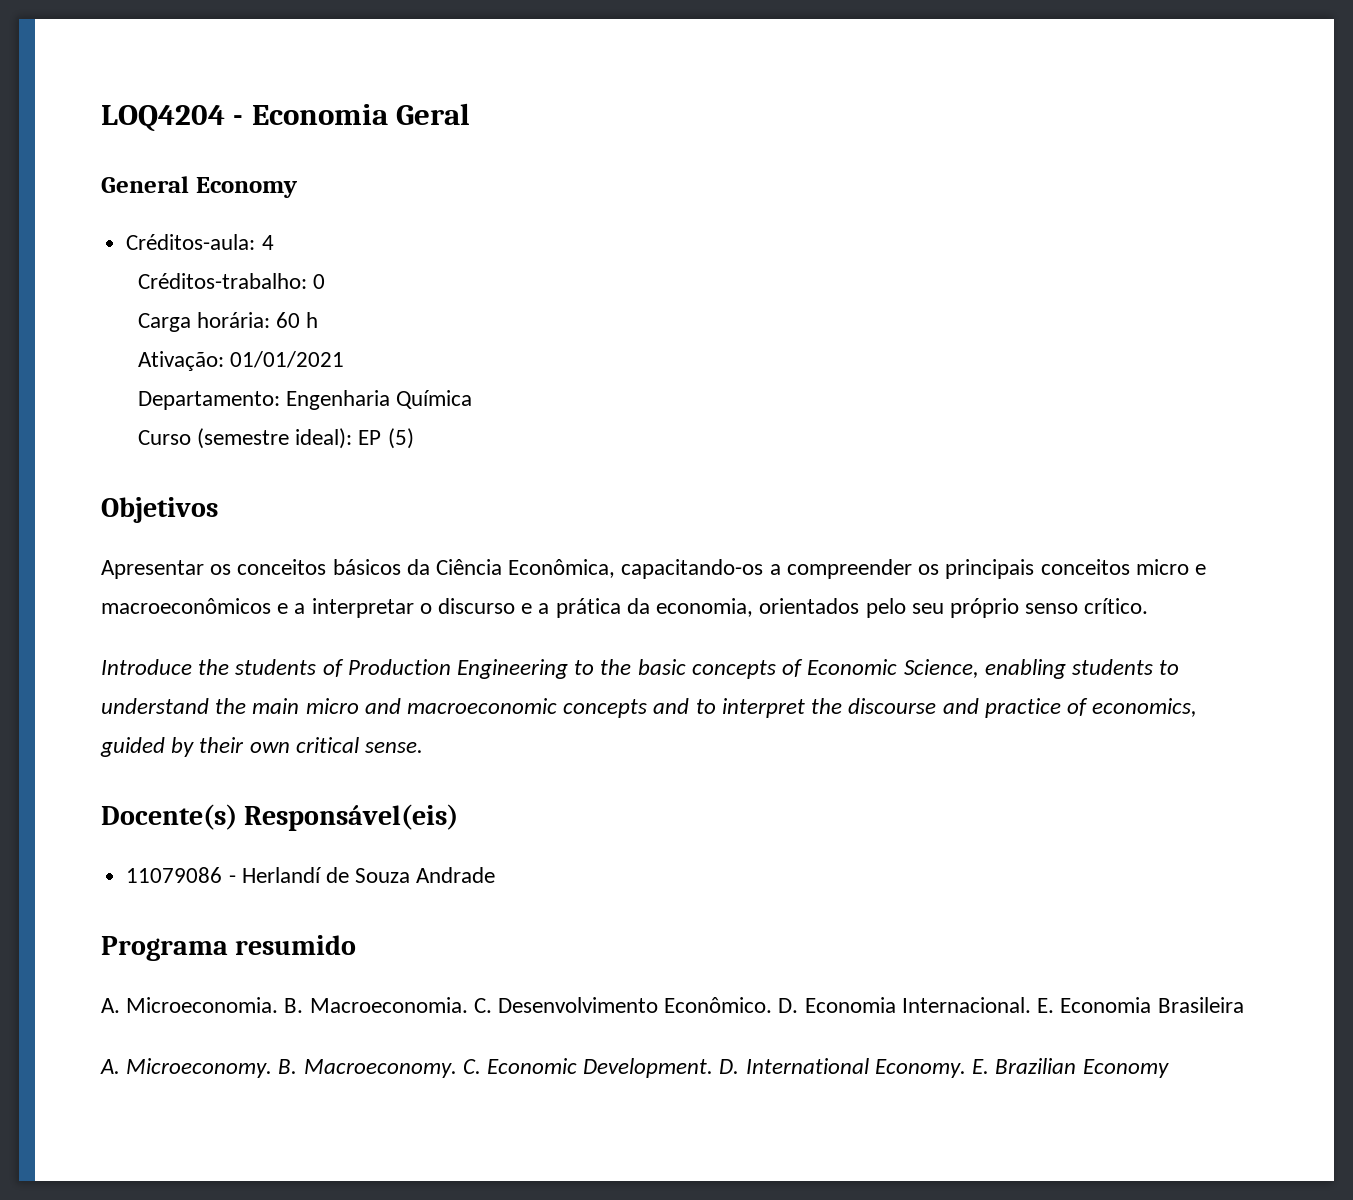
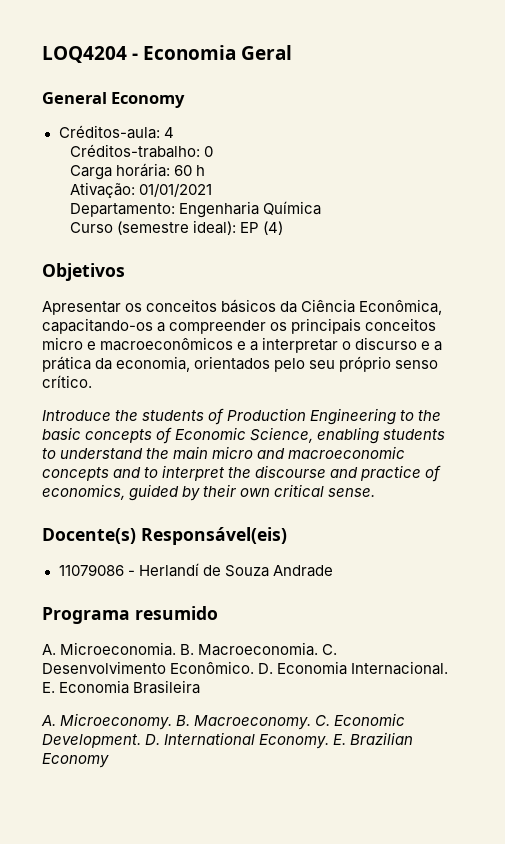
- Curso (semestre ideal): EP (5)
+ Curso (semestre ideal): EP (4)

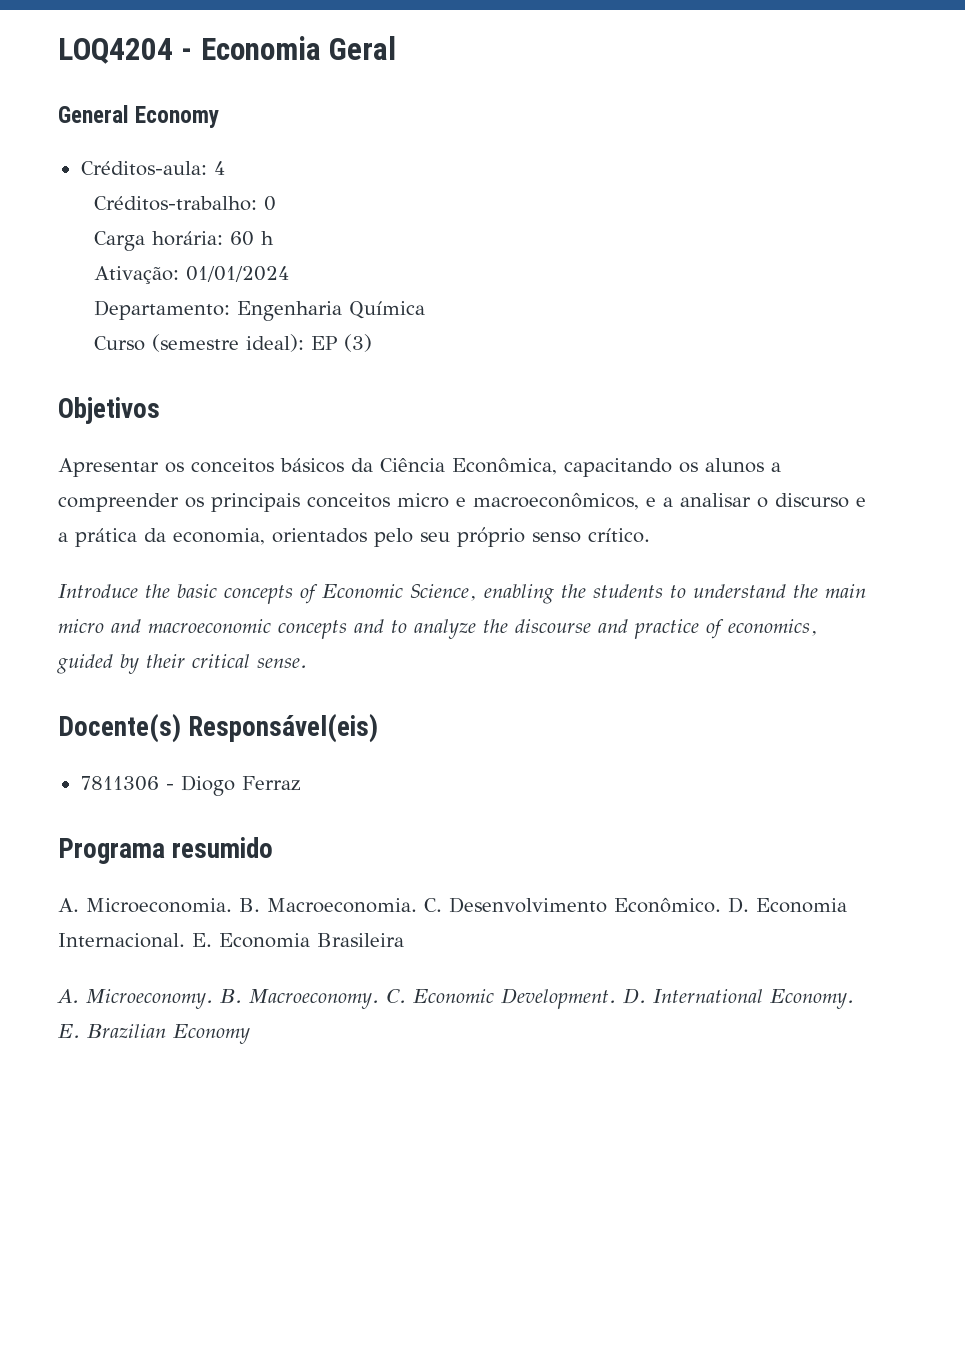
- Ativação: 01/01/2021
+ Ativação: 01/01/2024
- Curso (semestre ideal): EP (4)
+ Curso (semestre ideal): EP (3)
- Apresentar os conceitos básicos da Ciência Econômica, capacitando-os a compreender os principais conceitos micro e macroeconômicos e a interpretar o discurso e a prática da economia, orientados pelo seu próprio senso crítico.
+ Apresentar os conceitos básicos da Ciência Econômica, capacitando os alunos a compreender os principais conceitos micro e macroeconômicos, e a analisar o discurso e a prática da economia, orientados pelo seu próprio senso crítico.
- Introduce the students of Production Engineering to the basic concepts of Economic Science, enabling students to understand the main micro and macroeconomic concepts and to interpret the discourse and practice of economics, guided by their own critical sense.
+ Introduce the basic concepts of Economic Science, enabling the students to understand the main micro and macroeconomic concepts and to analyze the discourse and practice of economics, guided by their critical sense.
- 11079086 - Herlandí de Souza Andrade
+ 7811306 - Diogo Ferraz

